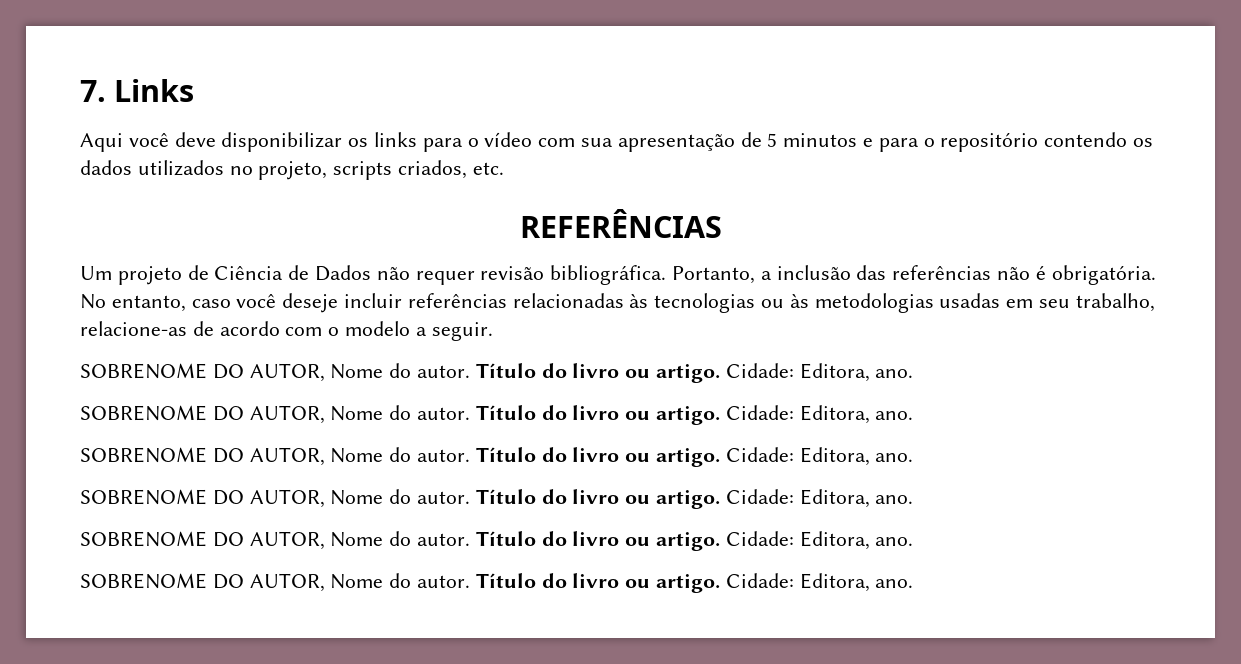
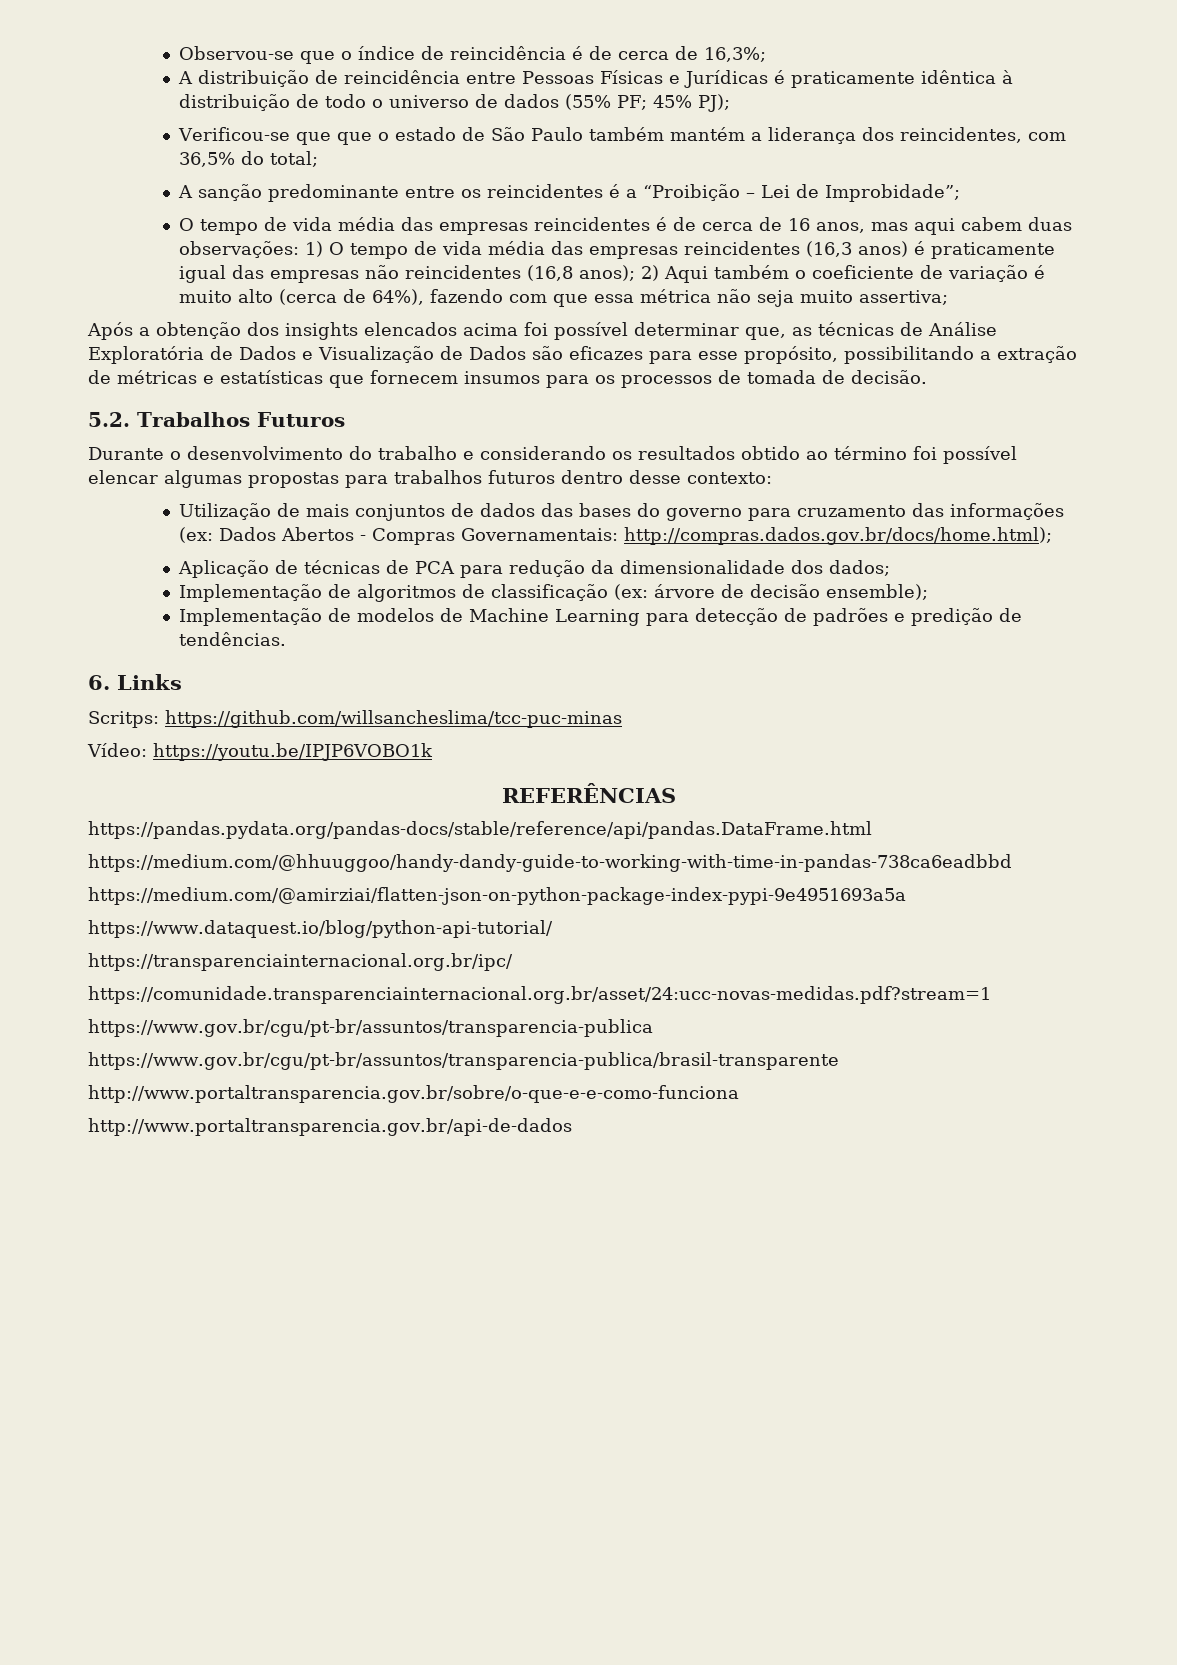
- 7. Links
- Aqui você deve disponibilizar os links para o vídeo com sua apresentação de 5 minutos e para o repositório contendo os dados utilizados no projeto, scripts criados, etc.
+ Observou-se que o índice de reincidência é de cerca de 16,3%;
+ A distribuição de reincidência entre Pessoas Físicas e Jurídicas é praticamente idêntica à distribuição de todo o universo de dados (55% PF; 45% PJ);
+ Verificou-se que que o estado de São Paulo também mantém a liderança dos reincidentes, com 36,5% do total;
+ A sanção predominante entre os reincidentes é a “Proibição – Lei de Improbidade”;
+ O tempo de vida média das empresas reincidentes é de cerca de 16 anos, mas aqui cabem duas observações: 1) O tempo de vida média das empresas reincidentes (16,3 anos) é praticamente igual das empresas não reincidentes (16,8 anos); 2) Aqui também o coeficiente de variação é muito alto (cerca de 64%), fazendo com que essa métrica não seja muito assertiva;
+ Após a obtenção dos insights elencados acima foi possível determinar que, as técnicas de Análise Exploratória de Dados e Visualização de Dados são eficazes para esse propósito, possibilitando a extração de métricas e estatísticas que fornecem insumos para os processos de tomada de decisão.
+ 5.2. Trabalhos Futuros
+ Durante o desenvolvimento do trabalho e considerando os resultados obtido ao término foi possível elencar algumas propostas para trabalhos futuros dentro desse contexto:
+ Utilização de mais conjuntos de dados das bases do governo para cruzamento das informações (ex: Dados Abertos - Compras Governamentais: http://compras.dados.gov.br/docs/home.html);
+ Aplicação de técnicas de PCA para redução da dimensionalidade dos dados;
+ Implementação de algoritmos de classificação (ex: árvore de decisão ensemble);
+ Implementação de modelos de Machine Learning para detecção de padrões e predição de tendências.
+ 6. Links
+ Scritps: https://github.com/willsancheslima/tcc-puc-minas
+ Vídeo: https://youtu.be/IPJP6VOBO1k
  REFERÊNCIAS
- Um projeto de Ciência de Dados não requer revisão bibliográfica. Portanto, a inclusão das referências não é obrigatória. No entanto, caso você deseje incluir referências relacionadas às tecnologias ou às metodologias usadas em seu trabalho, relacione-as de acordo com o modelo a seguir.
- SOBRENOME DO AUTOR, Nome do autor. Título do livro ou artigo. Cidade: Editora, ano.
- SOBRENOME DO AUTOR, Nome do autor. Título do livro ou artigo. Cidade: Editora, ano.
- SOBRENOME DO AUTOR, Nome do autor. Título do livro ou artigo. Cidade: Editora, ano.
- SOBRENOME DO AUTOR, Nome do autor. Título do livro ou artigo. Cidade: Editora, ano.
- SOBRENOME DO AUTOR, Nome do autor. Título do livro ou artigo. Cidade: Editora, ano.
- SOBRENOME DO AUTOR, Nome do autor. Título do livro ou artigo. Cidade: Editora, ano.
+ https://pandas.pydata.org/pandas-docs/stable/reference/api/pandas.DataFrame.html
+ https://medium.com/@hhuuggoo/handy-dandy-guide-to-working-with-time-in-pandas-738ca6eadbbd
+ https://medium.com/@amirziai/flatten-json-on-python-package-index-pypi-9e4951693a5a
+ https://www.dataquest.io/blog/python-api-tutorial/
+ https://transparenciainternacional.org.br/ipc/
+ https://comunidade.transparenciainternacional.org.br/asset/24:ucc-novas-medidas.pdf?stream=1
+ https://www.gov.br/cgu/pt-br/assuntos/transparencia-publica
+ https://www.gov.br/cgu/pt-br/assuntos/transparencia-publica/brasil-transparente
+ http://www.portaltransparencia.gov.br/sobre/o-que-e-e-como-funciona
+ http://www.portaltransparencia.gov.br/api-de-dados

